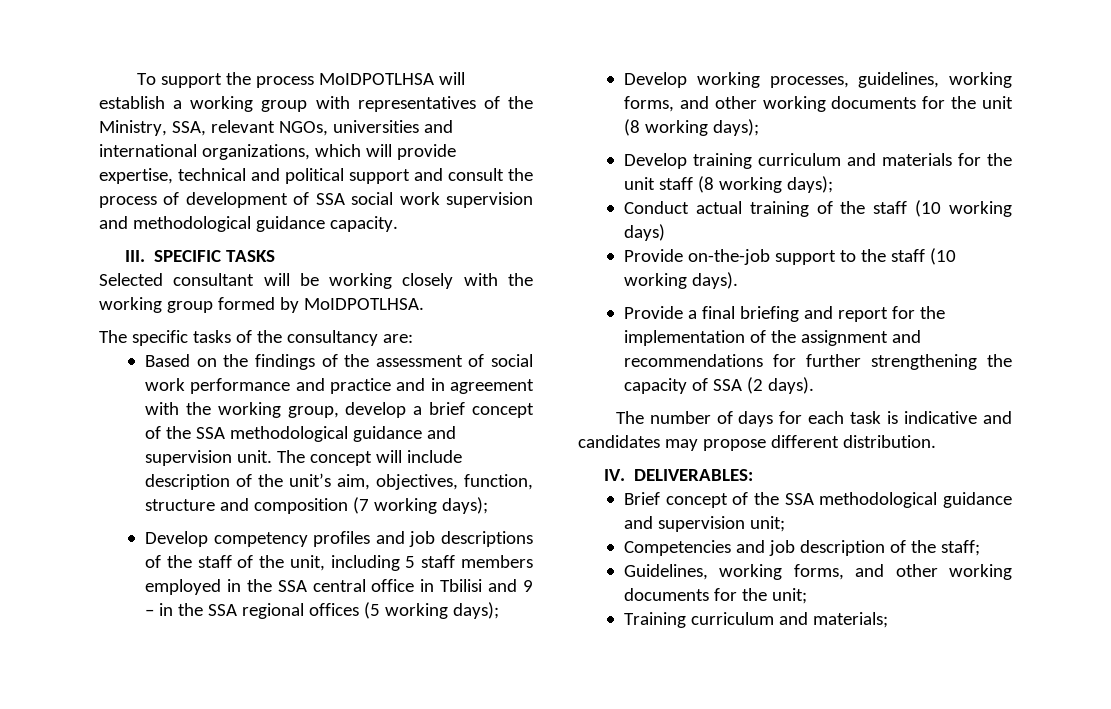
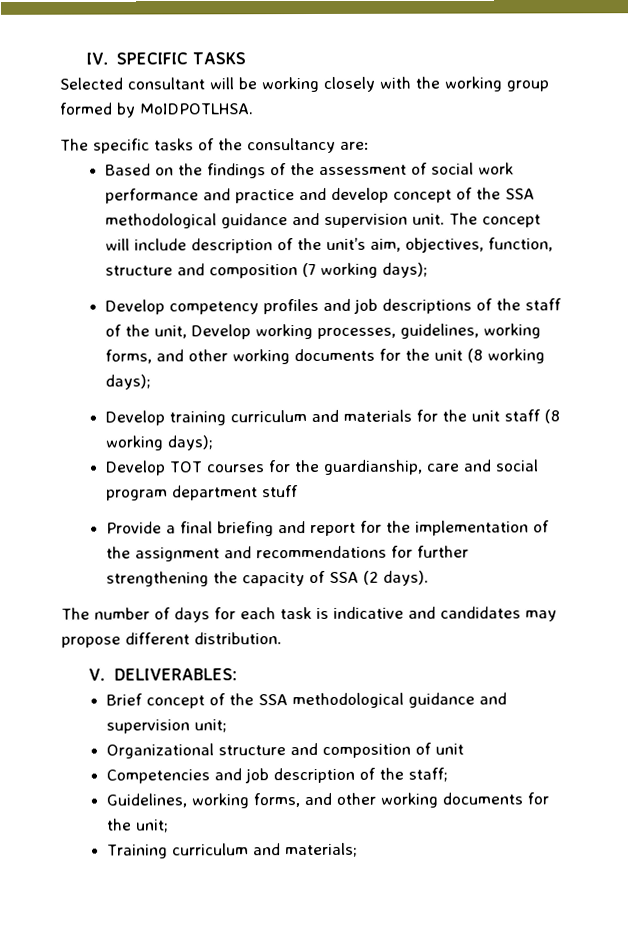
- To support the process MoIDPOTLHSA will establish a working group with representatives of the Ministry, SSA, relevant NGOs, universities and international organizations, which will provide expertise, technical and political support and consult the process of development of SSA social work supervision and methodological guidance capacity.
- III. SPECIFIC TASKS
+ IV. SPECIFIC TASKS
- Based on the findings of the assessment of social work performance and practice and in agreement with the working group, develop a brief concept of the SSA methodological guidance and supervision unit.
+ Based on the findings of the assessment of social work performance and practice and develop concept of the SSA methodological guidance and supervision unit.
- Develop competency profiles and job descriptions of the staff of the unit, including 5 staff members employed in the SSA central office in Tbilisi and 9 – in the SSA regional offices (5 working days);
- Develop working processes, guidelines, working forms, and other working documents for the unit (8 working days);
+ Develop competency profiles and job descriptions of the staff of the unit, Develop working processes, guidelines, working forms, and other working documents for the unit (8 working days);
- Conduct actual training of the staff (10 working days)
- Provide on-the-job support to the staff (10 working days).
+ Develop TOT courses for the guardianship, care and social program department stuff
- IV. DELIVERABLES:
+ V. DELIVERABLES:
+ Organizational structure and composition of unit

